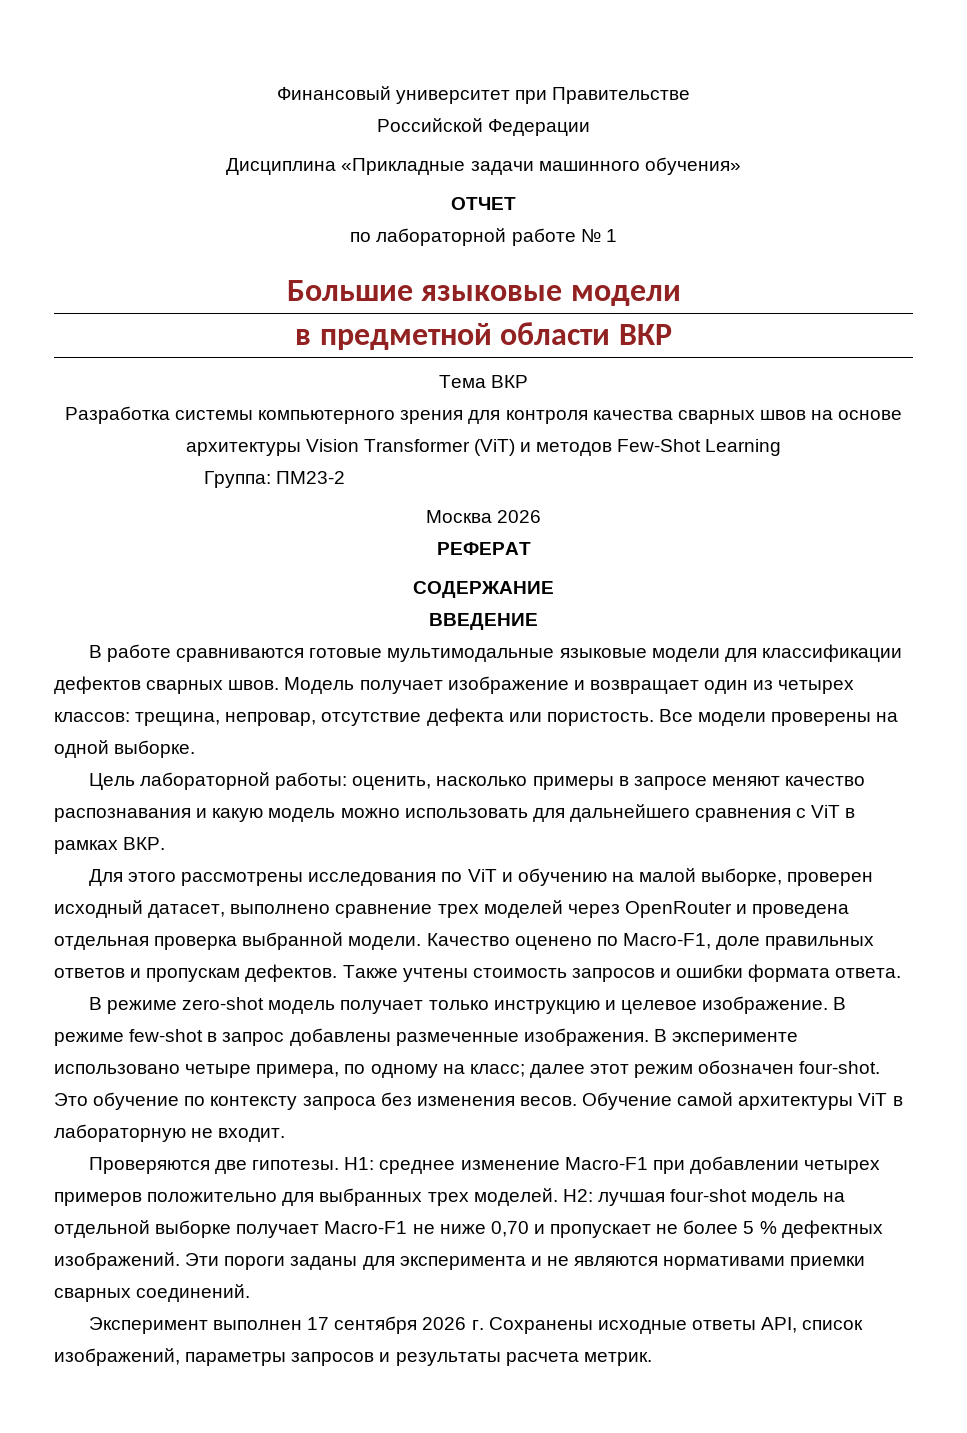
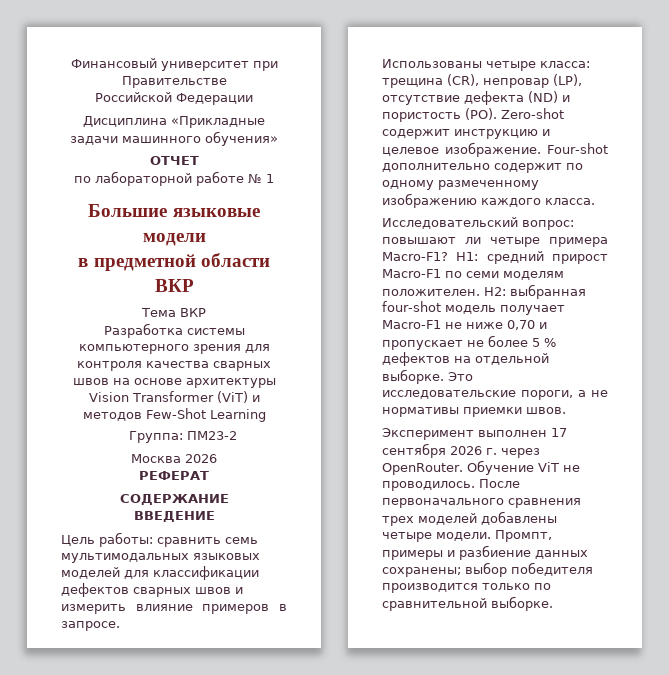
- В работе сравниваются готовые мультимодальные языковые модели для классификации дефектов сварных швов. Модель получает изображение и возвращает один из четырех классов: трещина, непровар, отсутствие дефекта или пористость. Все модели проверены на одной выборке.
- Цель лабораторной работы: оценить, насколько примеры в запросе меняют качество распознавания и какую модель можно использовать для дальнейшего сравнения с ViT в рамках ВКР.
- Для этого рассмотрены исследования по ViT и обучению на малой выборке, проверен исходный датасет, выполнено сравнение трех моделей через OpenRouter и проведена отдельная проверка выбранной модели. Качество оценено по Macro-F1, доле правильных ответов и пропускам дефектов. Также учтены стоимость запросов и ошибки формата ответа.
- В режиме zero-shot модель получает только инструкцию и целевое изображение. В режиме few-shot в запрос добавлены размеченные изображения. В эксперименте использовано четыре примера, по одному на класс; далее этот режим обозначен four-shot. Это обучение по контексту запроса без изменения весов. Обучение самой архитектуры ViT в лабораторную не входит.
- Проверяются две гипотезы. H1: среднее изменение Macro-F1 при добавлении четырех примеров положительно для выбранных трех моделей. H2: лучшая four-shot модель на отдельной выборке получает Macro-F1 не ниже 0,70 и пропускает не более 5 % дефектных изображений. Эти пороги заданы для эксперимента и не являются нормативами приемки сварных соединений.
+ Цель работы: сравнить семь мультимодальных языковых моделей для классификации дефектов сварных швов и измерить влияние примеров в запросе.
+ Использованы четыре класса: трещина (CR), непровар (LP), отсутствие дефекта (ND) и пористость (PO). Zero-shot содержит инструкцию и целевое изображение. Four-shot дополнительно содержит по одному размеченному изображению каждого класса.
+ Исследовательский вопрос: повышают ли четыре примера Macro-F1? H1: средний прирост Macro-F1 по семи моделям положителен. H2: выбранная four-shot модель получает Macro-F1 не ниже 0,70 и пропускает не более 5 % дефектов на отдельной выборке. Это исследовательские пороги, а не нормативы приемки швов.
- Эксперимент выполнен 17 сентября 2026 г. Сохранены исходные ответы API, список изображений, параметры запросов и результаты расчета метрик.
+ Эксперимент выполнен 17 сентября 2026 г. через OpenRouter. Обучение ViT не проводилось. После первоначального сравнения трех моделей добавлены четыре модели. Промпт, примеры и разбиение данных сохранены; выбор победителя производится только по сравнительной выборке.

